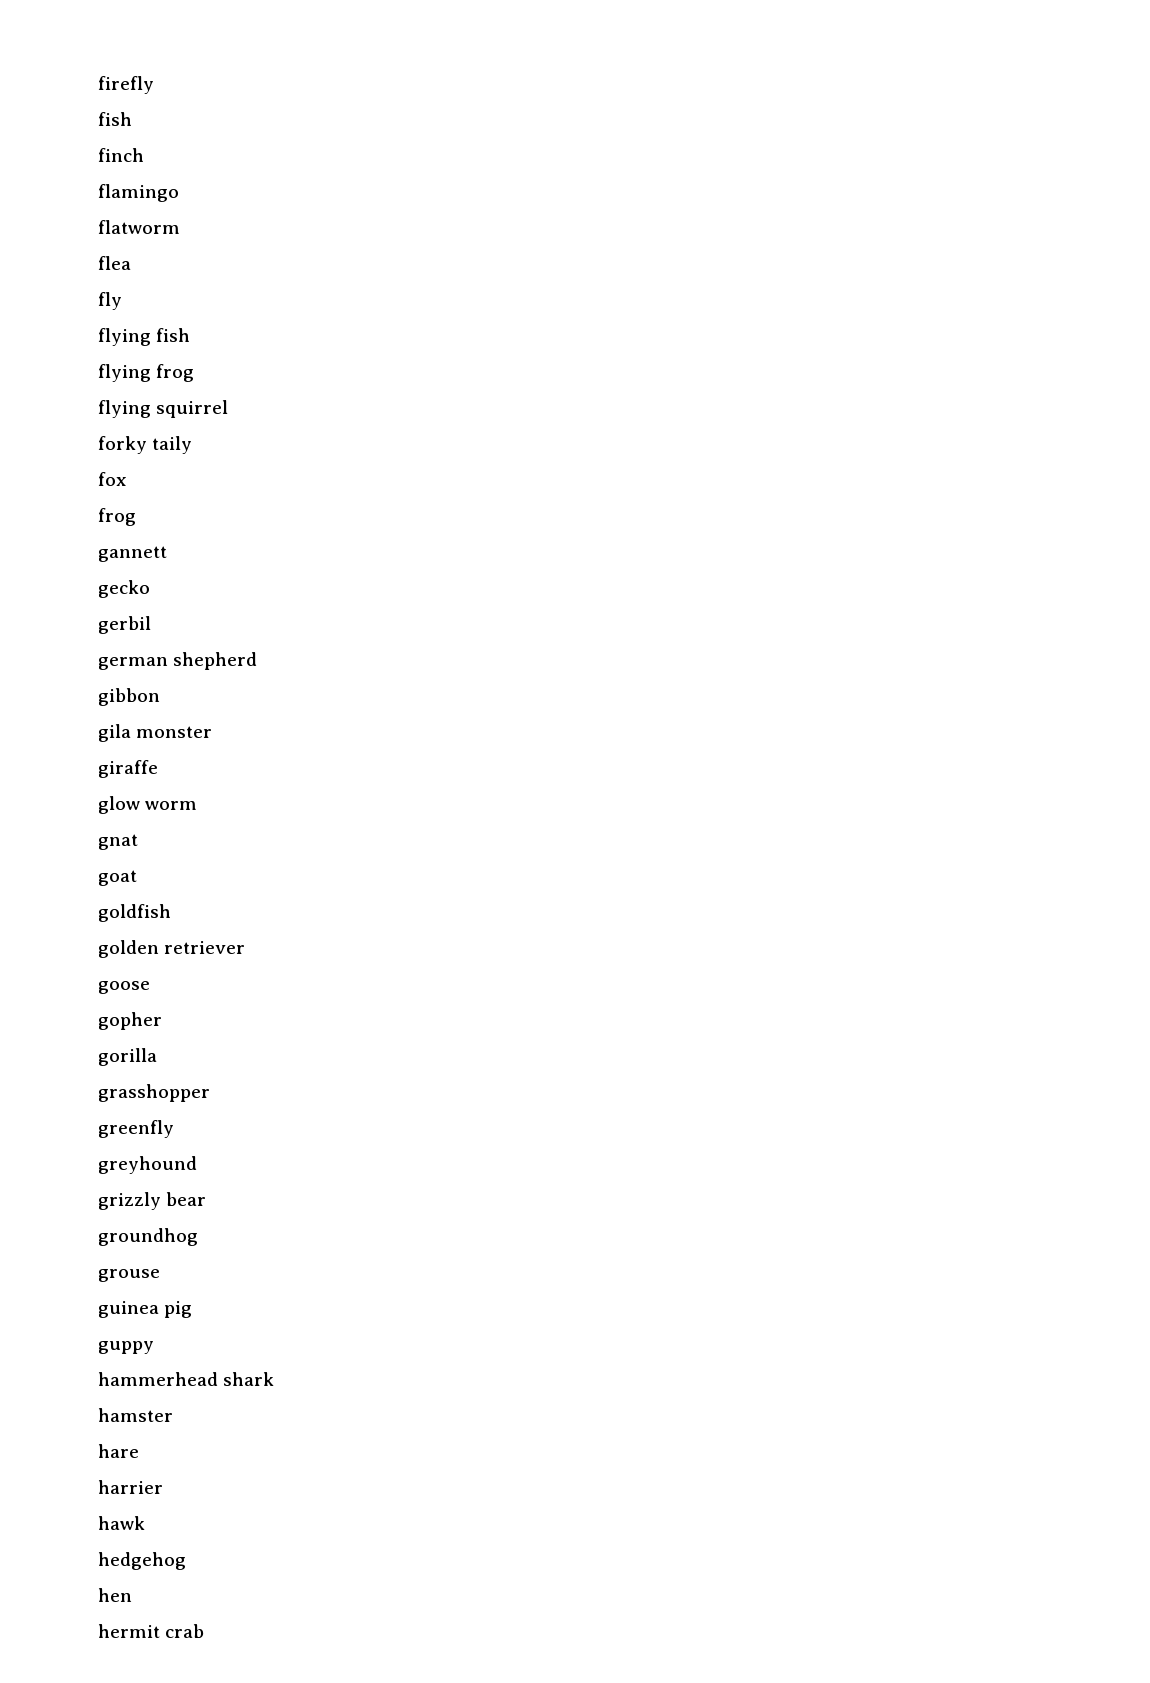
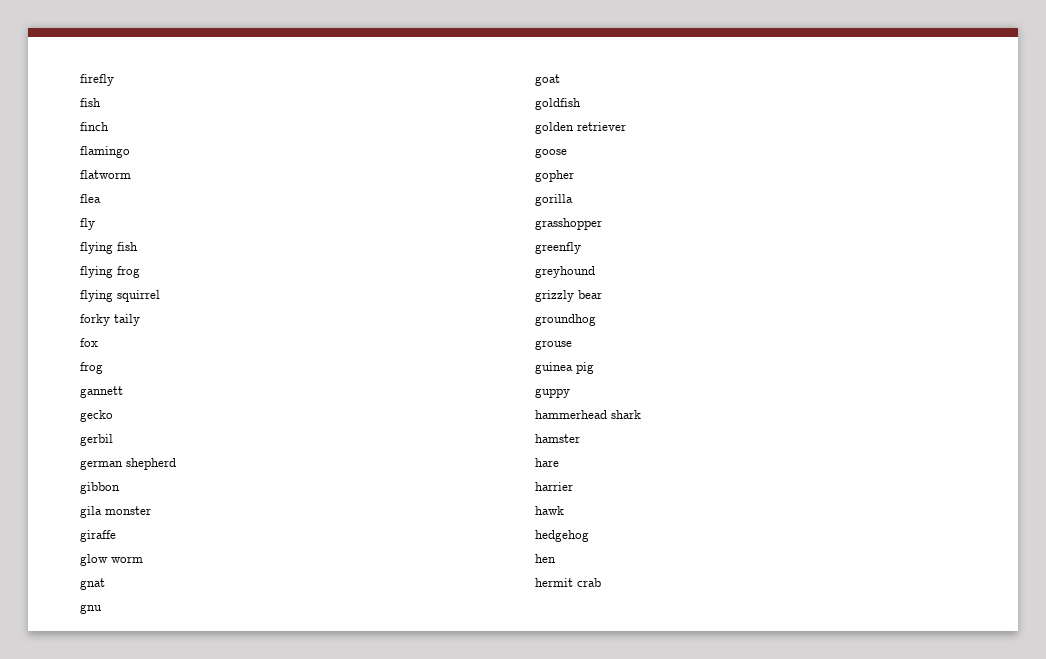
+ gnu

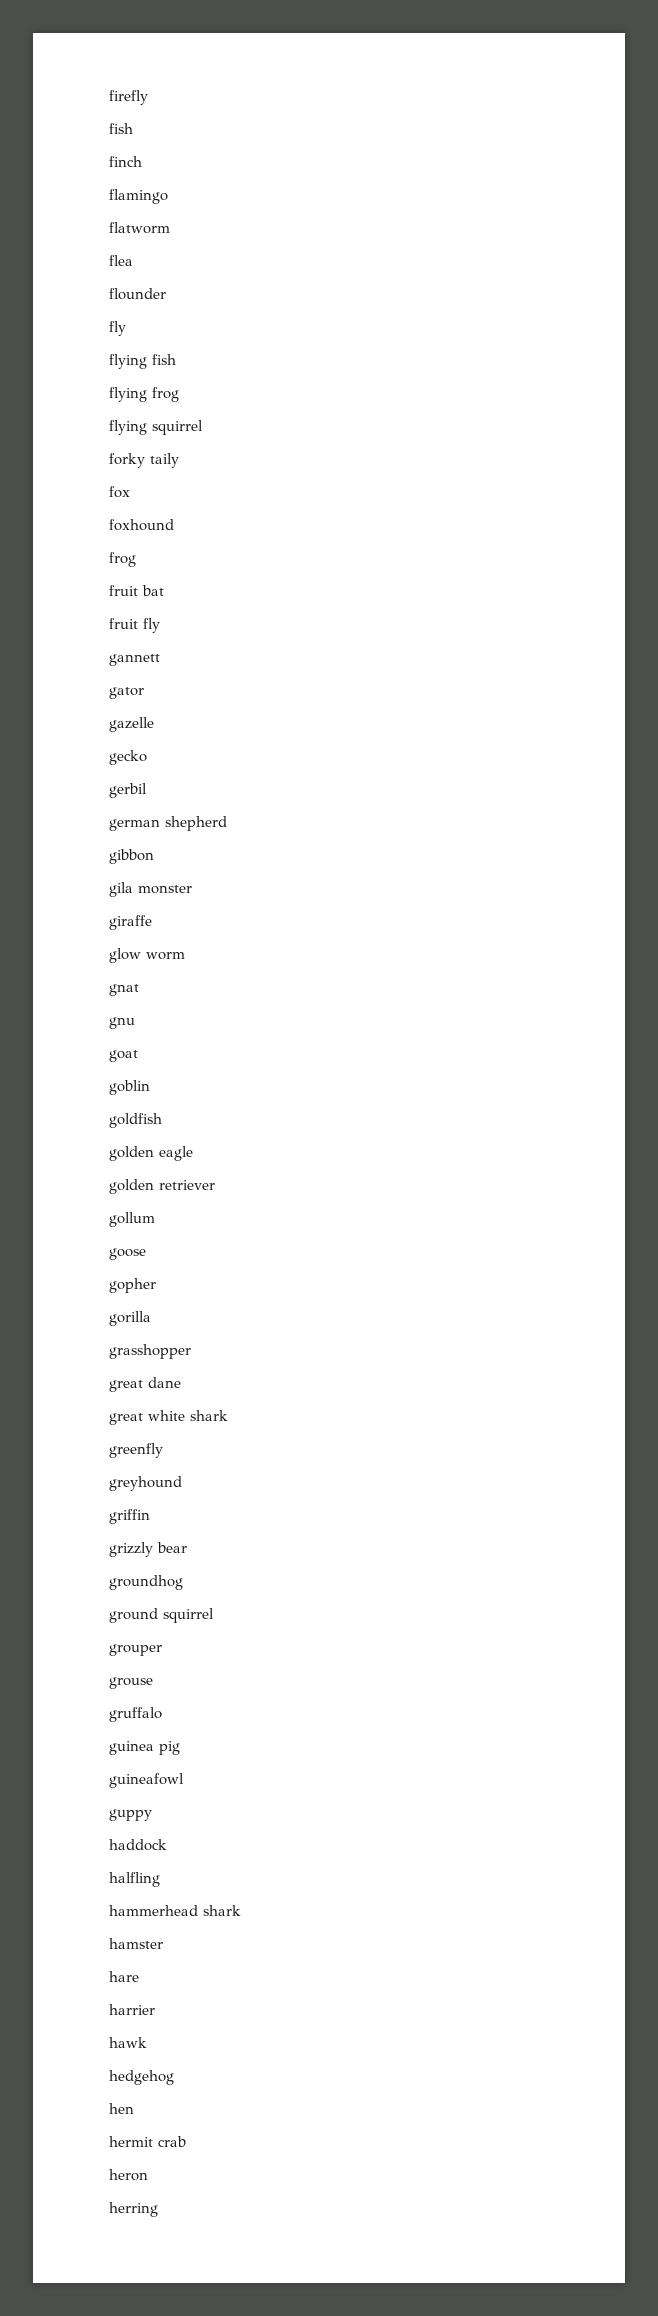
+ flounder
  fox
+ foxhound
  frog
+ fruit bat
+ fruit fly
+ gator
+ gazelle
+ goblin
+ golden eagle
+ gollum
+ great dane
+ great white shark
+ griffin
+ ground squirrel
+ grouper
+ gruffalo
+ guineafowl
+ haddock
+ halfling
+ heron
+ herring

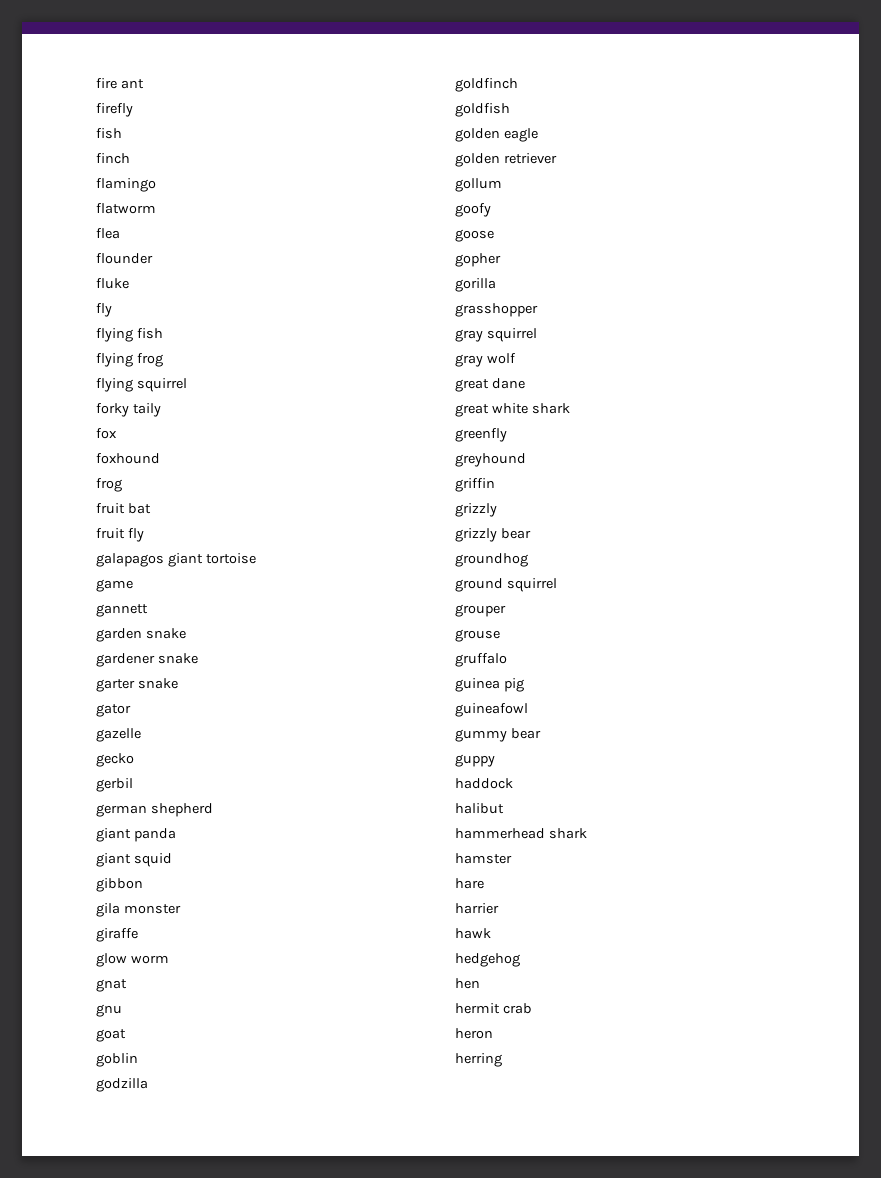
+ fire ant
+ fluke
+ galapagos giant tortoise
+ game
  gannett
+ garden snake
+ gardener snake
+ garter snake
+ giant panda
+ giant squid
+ godzilla
+ goldfinch
+ goofy
+ gray squirrel
+ gray wolf
  griffin
+ grizzly
+ gummy bear
- halfling
+ halibut

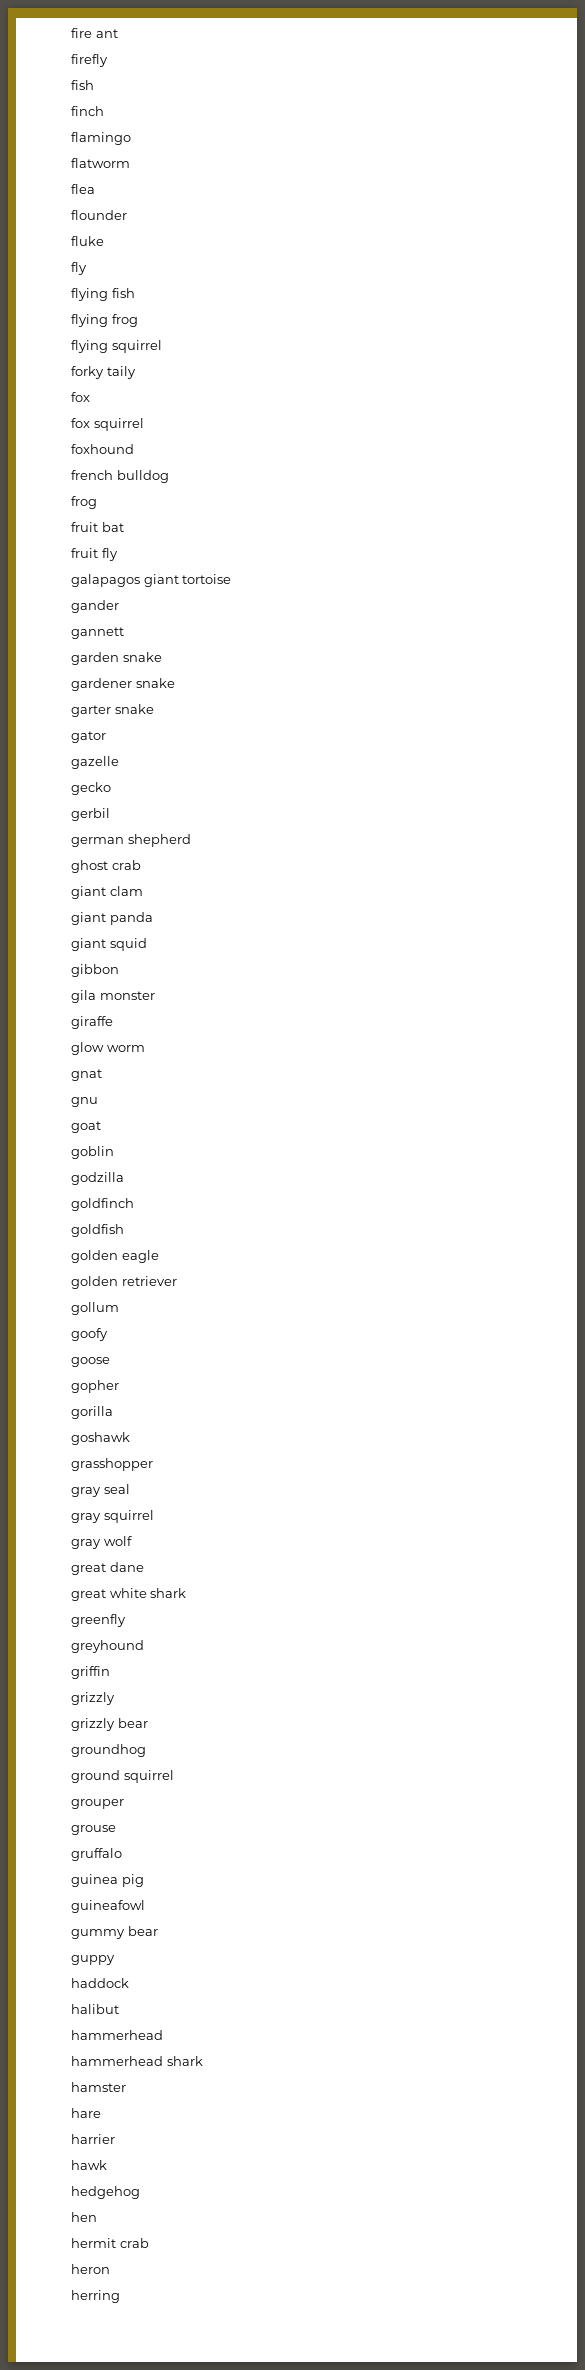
+ fox squirrel
+ french bulldog
- game
+ gander
+ ghost crab
+ giant clam
+ goshawk
+ gray seal
  halibut
+ hammerhead

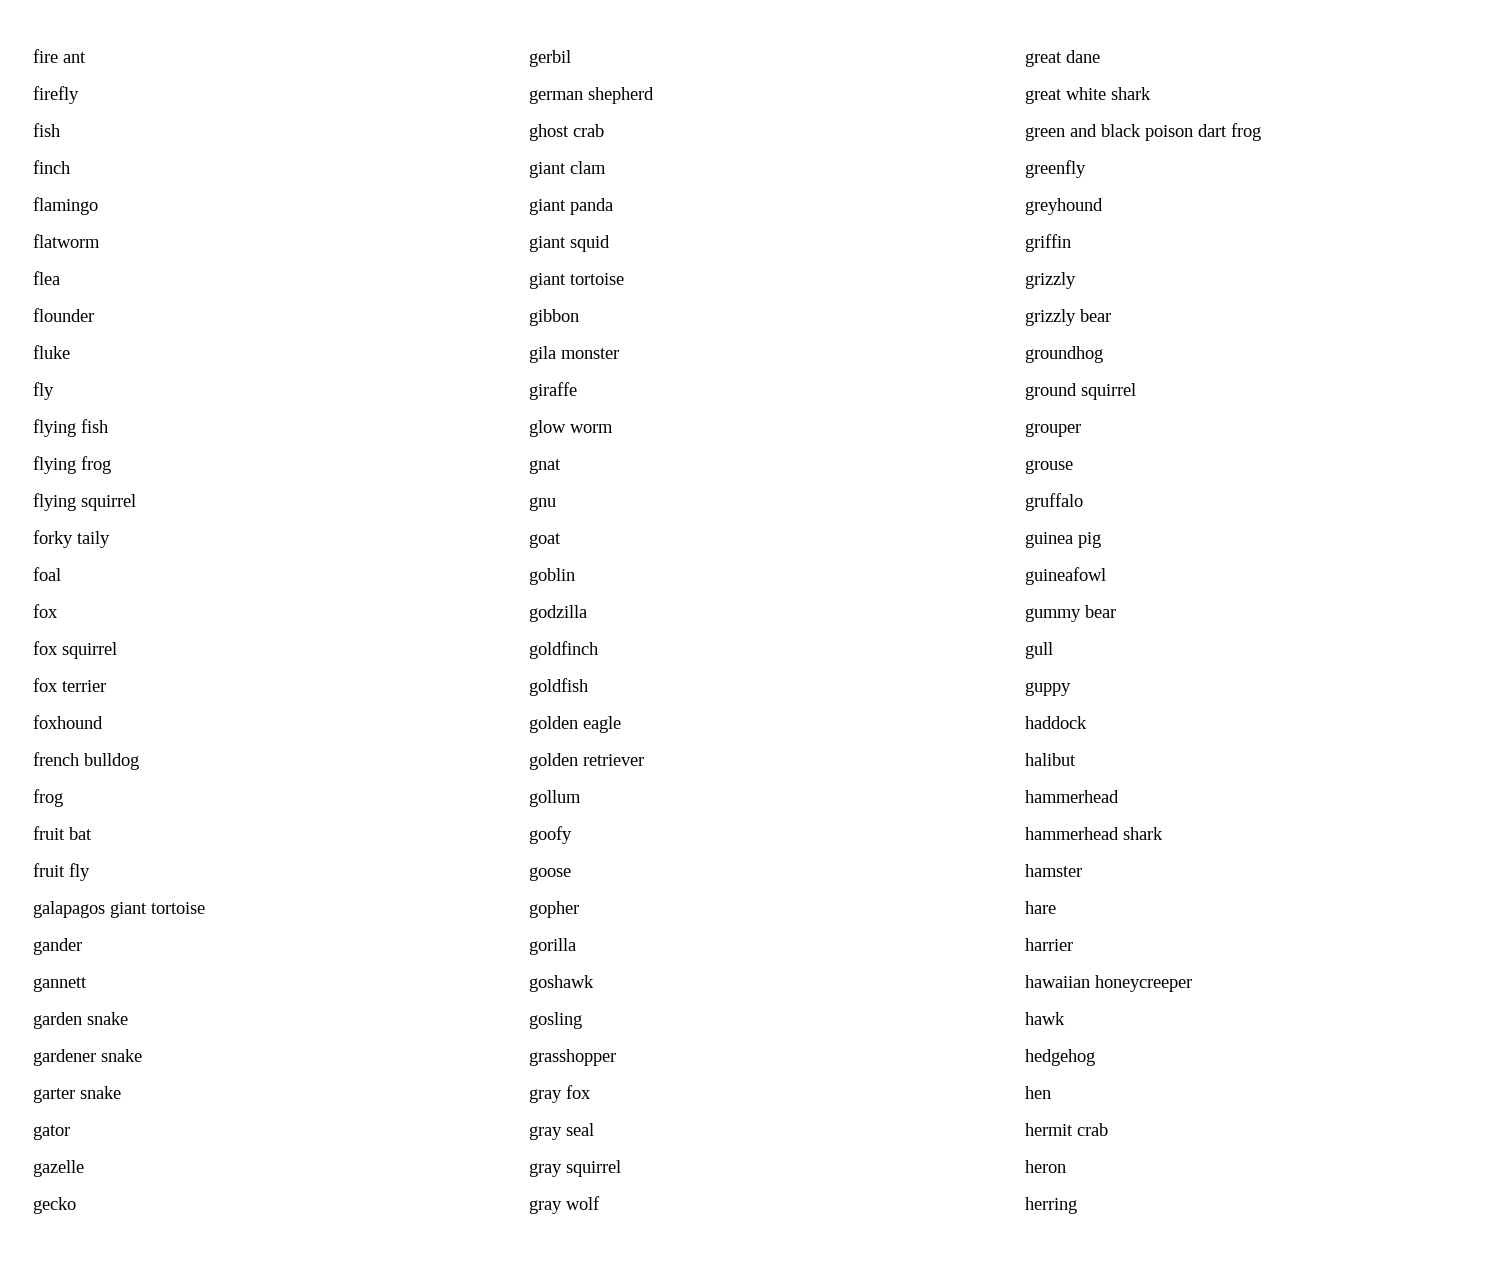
+ foal
+ fox terrier
  giant squid
+ giant tortoise
+ gosling
+ gray fox
+ green and black poison dart frog
+ gull
+ hawaiian honeycreeper

